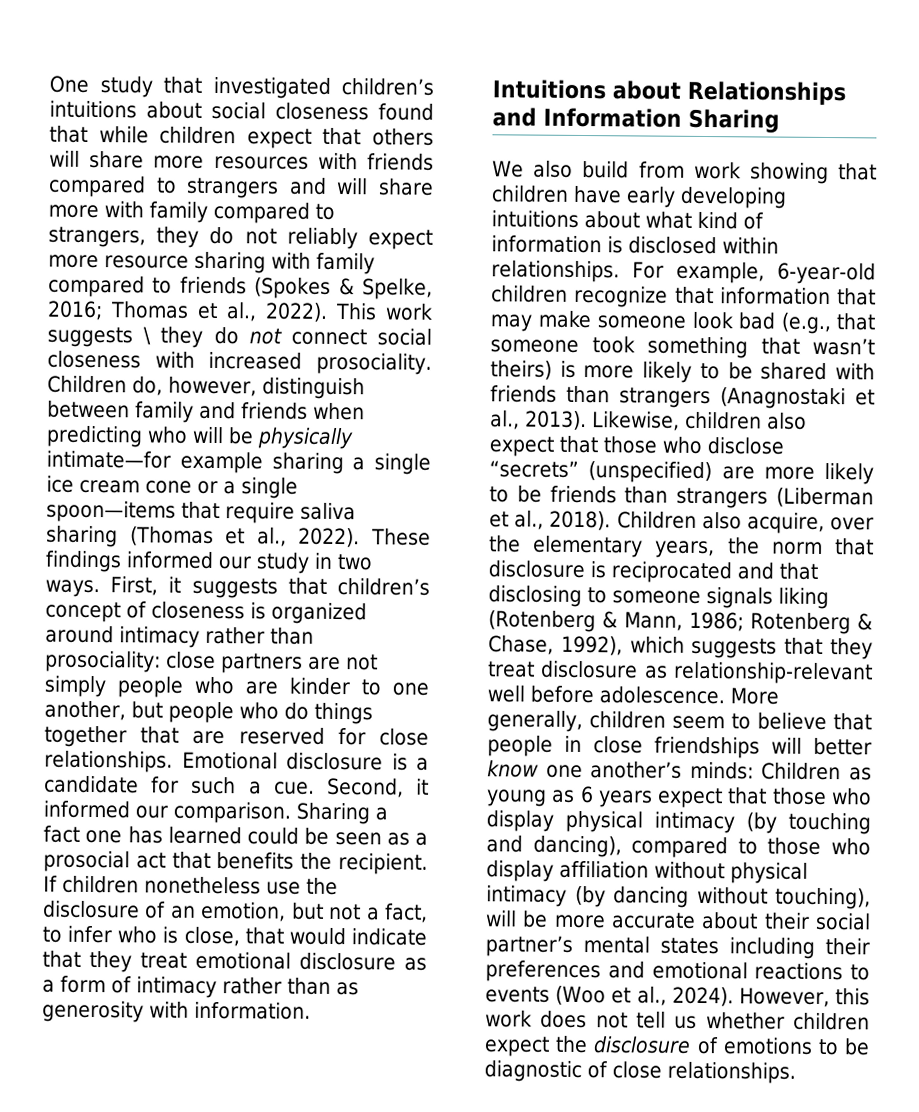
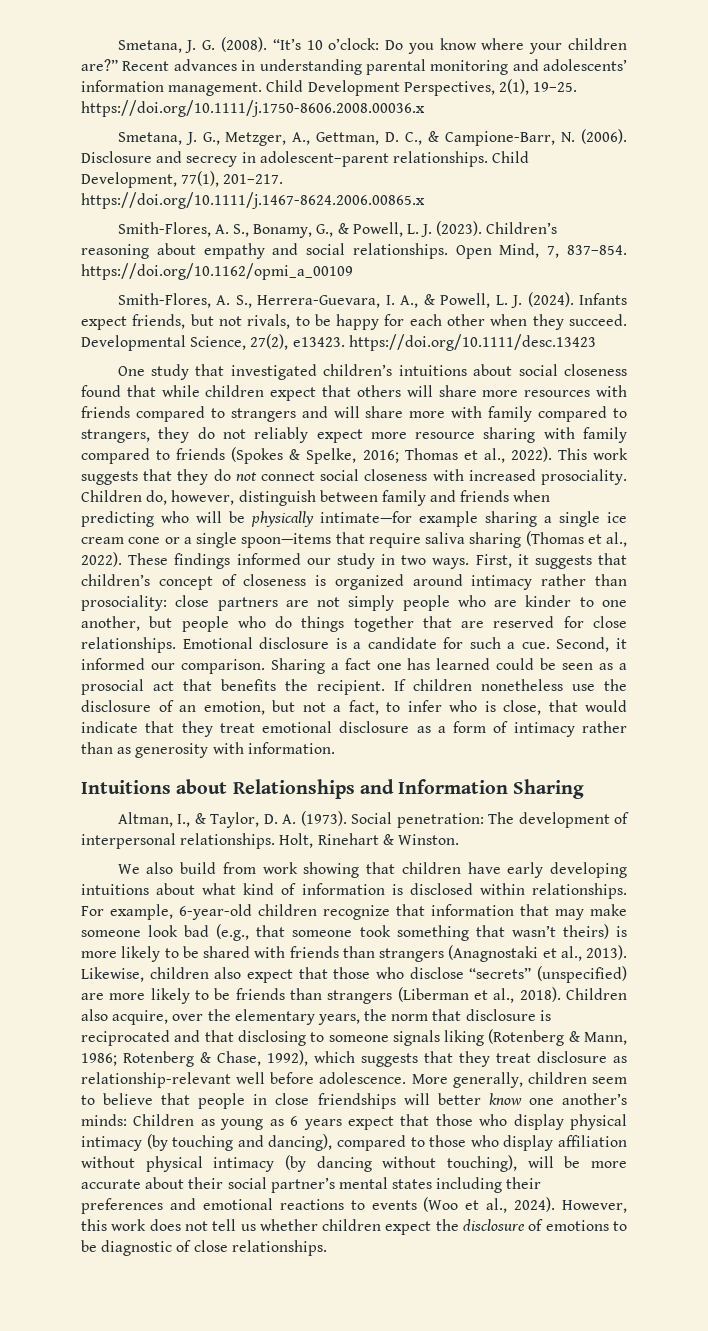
+ Smetana, J. G. (2008). “It’s 10 o’clock: Do you know where your children are?” Recent advances in understanding parental monitoring and adolescents’ information management. Child Development Perspectives, 2(1), 19–25. https://doi.org/10.1111/j.1750-8606.2008.00036.x
+ Smetana, J. G., Metzger, A., Gettman, D. C., & Campione-Barr, N. (2006). Disclosure and secrecy in adolescent–parent relationships. Child Development, 77(1), 201–217. https://doi.org/10.1111/j.1467-8624.2006.00865.x
+ Smith-Flores, A. S., Bonamy, G., & Powell, L. J. (2023). Children’s reasoning about empathy and social relationships. Open Mind, 7, 837–854. https://doi.org/10.1162/opmi_a_00109
+ Smith-Flores, A. S., Herrera-Guevara, I. A., & Powell, L. J. (2024). Infants expect friends, but not rivals, to be happy for each other when they succeed. Developmental Science, 27(2), e13423. https://doi.org/10.1111/desc.13423
- This work suggests \ they do not connect social closeness with increased prosociality.
+ This work suggests that they do not connect social closeness with increased prosociality.
+ Altman, I., & Taylor, D. A. (1973). Social penetration: The development of interpersonal relationships. Holt, Rinehart & Winston.

